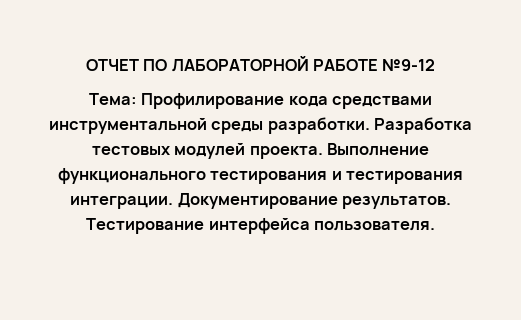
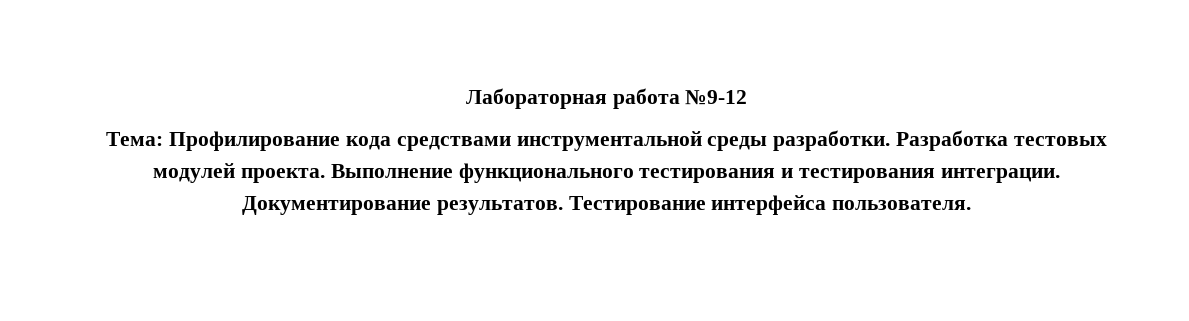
- ОТЧЕТ ПО ЛАБОРАТОРНОЙ РАБОТЕ №9-12
+ Лабораторная работа №9-12

